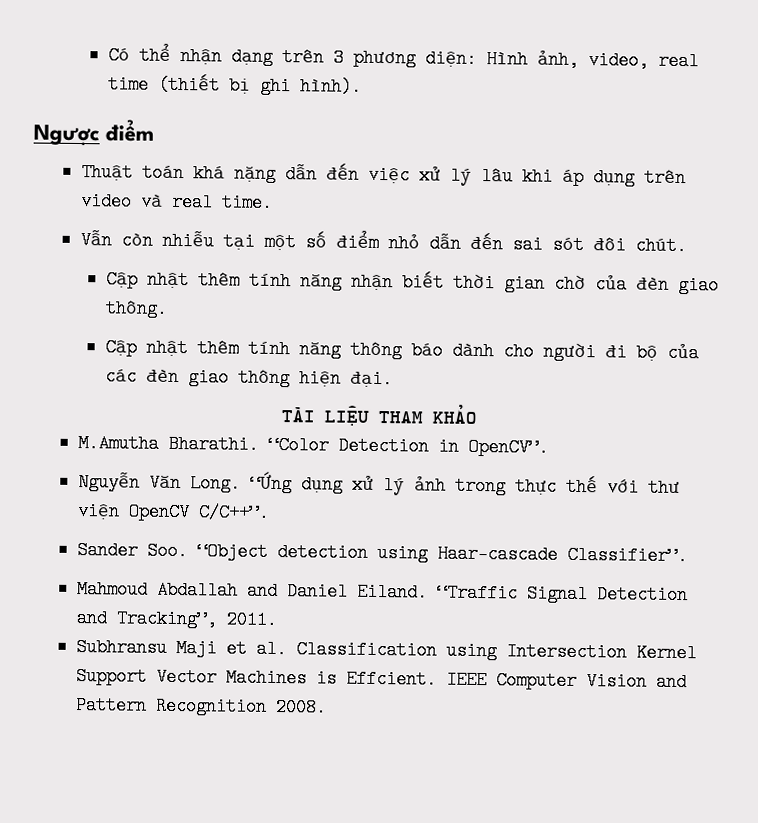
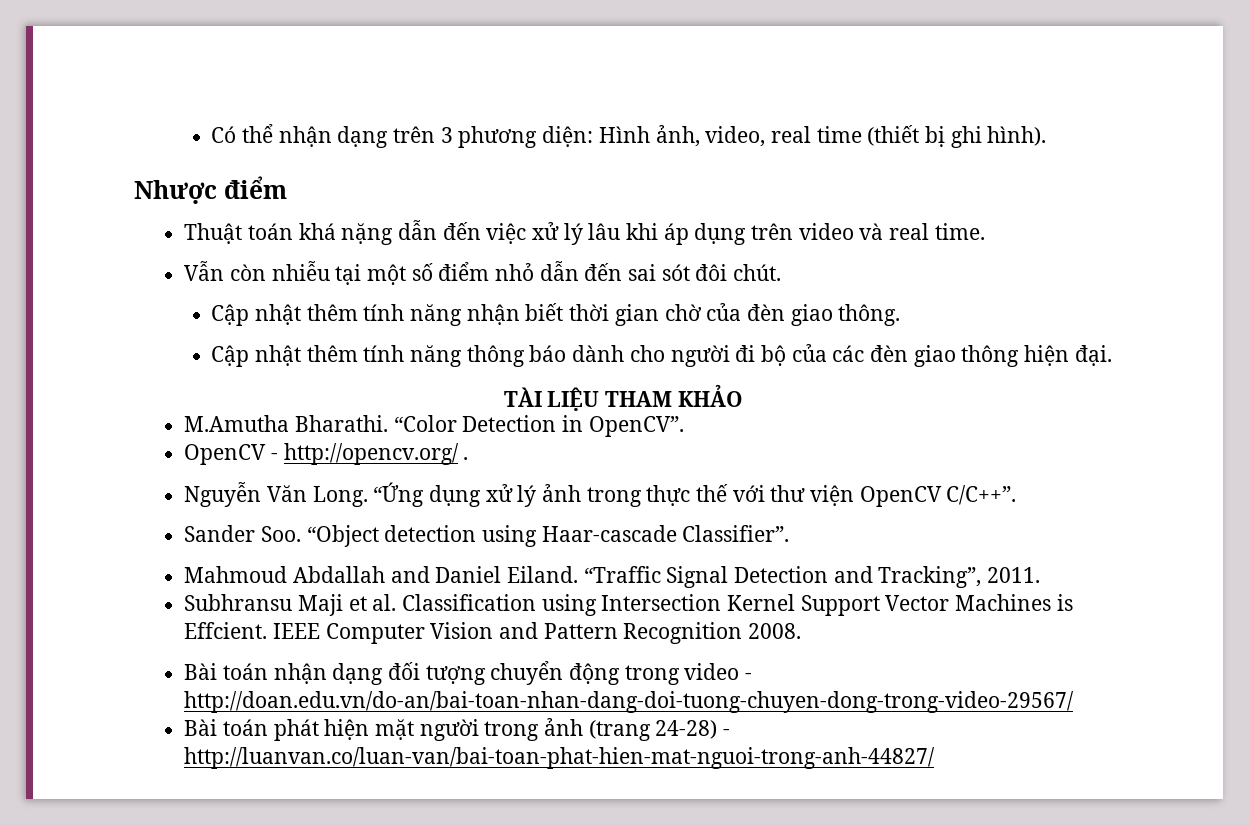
- Ngược điểm
+ Nhược điểm
+ OpenCV - http://opencv.org/ .
+ Bài toán nhận dạng đối tượng chuyển động trong video - http://doan.edu.vn/do-an/bai-toan-nhan-dang-doi-tuong-chuyen-dong-trong-video-29567/
+ Bài toán phát hiện mặt người trong ảnh (trang 24-28) - http://luanvan.co/luan-van/bai-toan-phat-hien-mat-nguoi-trong-anh-44827/

